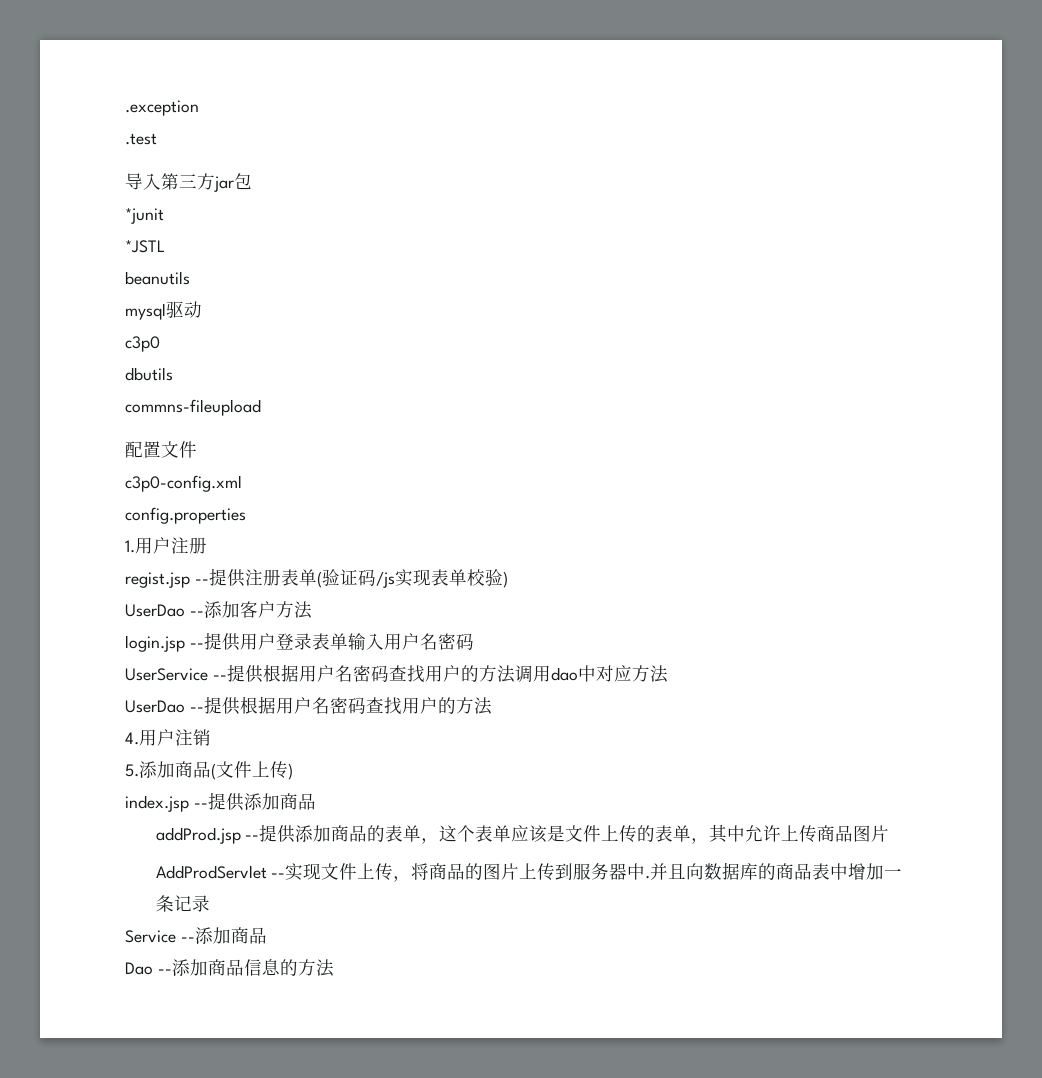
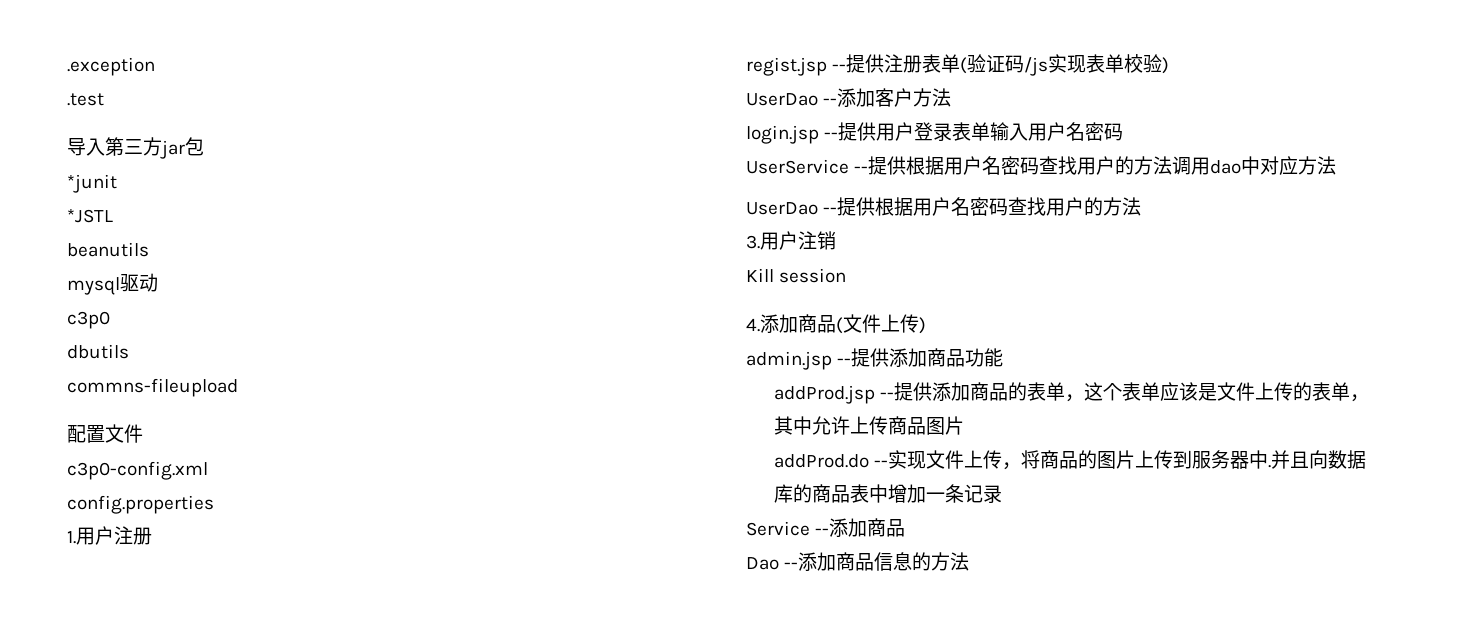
- 4.用户注销
+ 3.用户注销
- 5.添加商品(文件上传)
+ Kill session
+ 4.添加商品(文件上传)
- index.jsp --提供添加商品
+ admin.jsp --提供添加商品功能
- AddProdServlet --实现文件上传，将商品的图片上传到服务器中.
+ addProd.do --实现文件上传，将商品的图片上传到服务器中.

